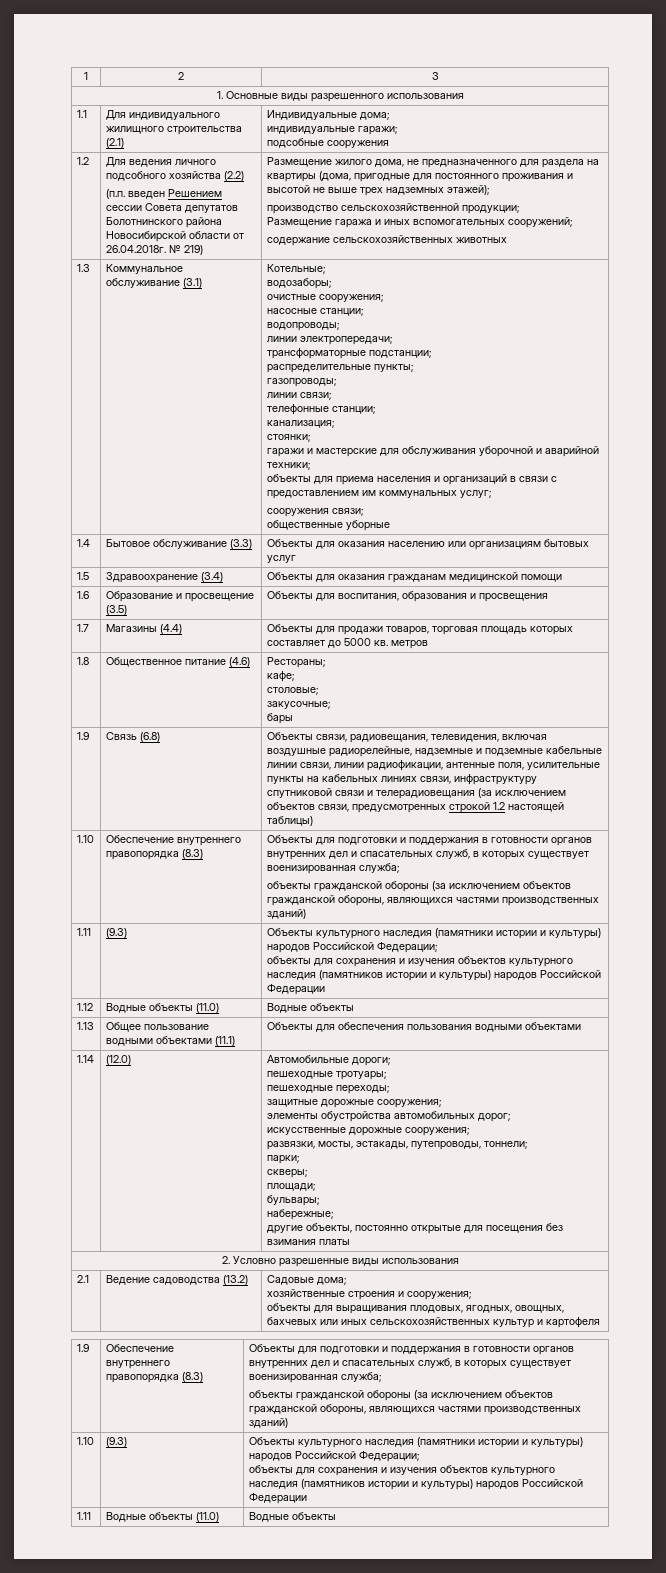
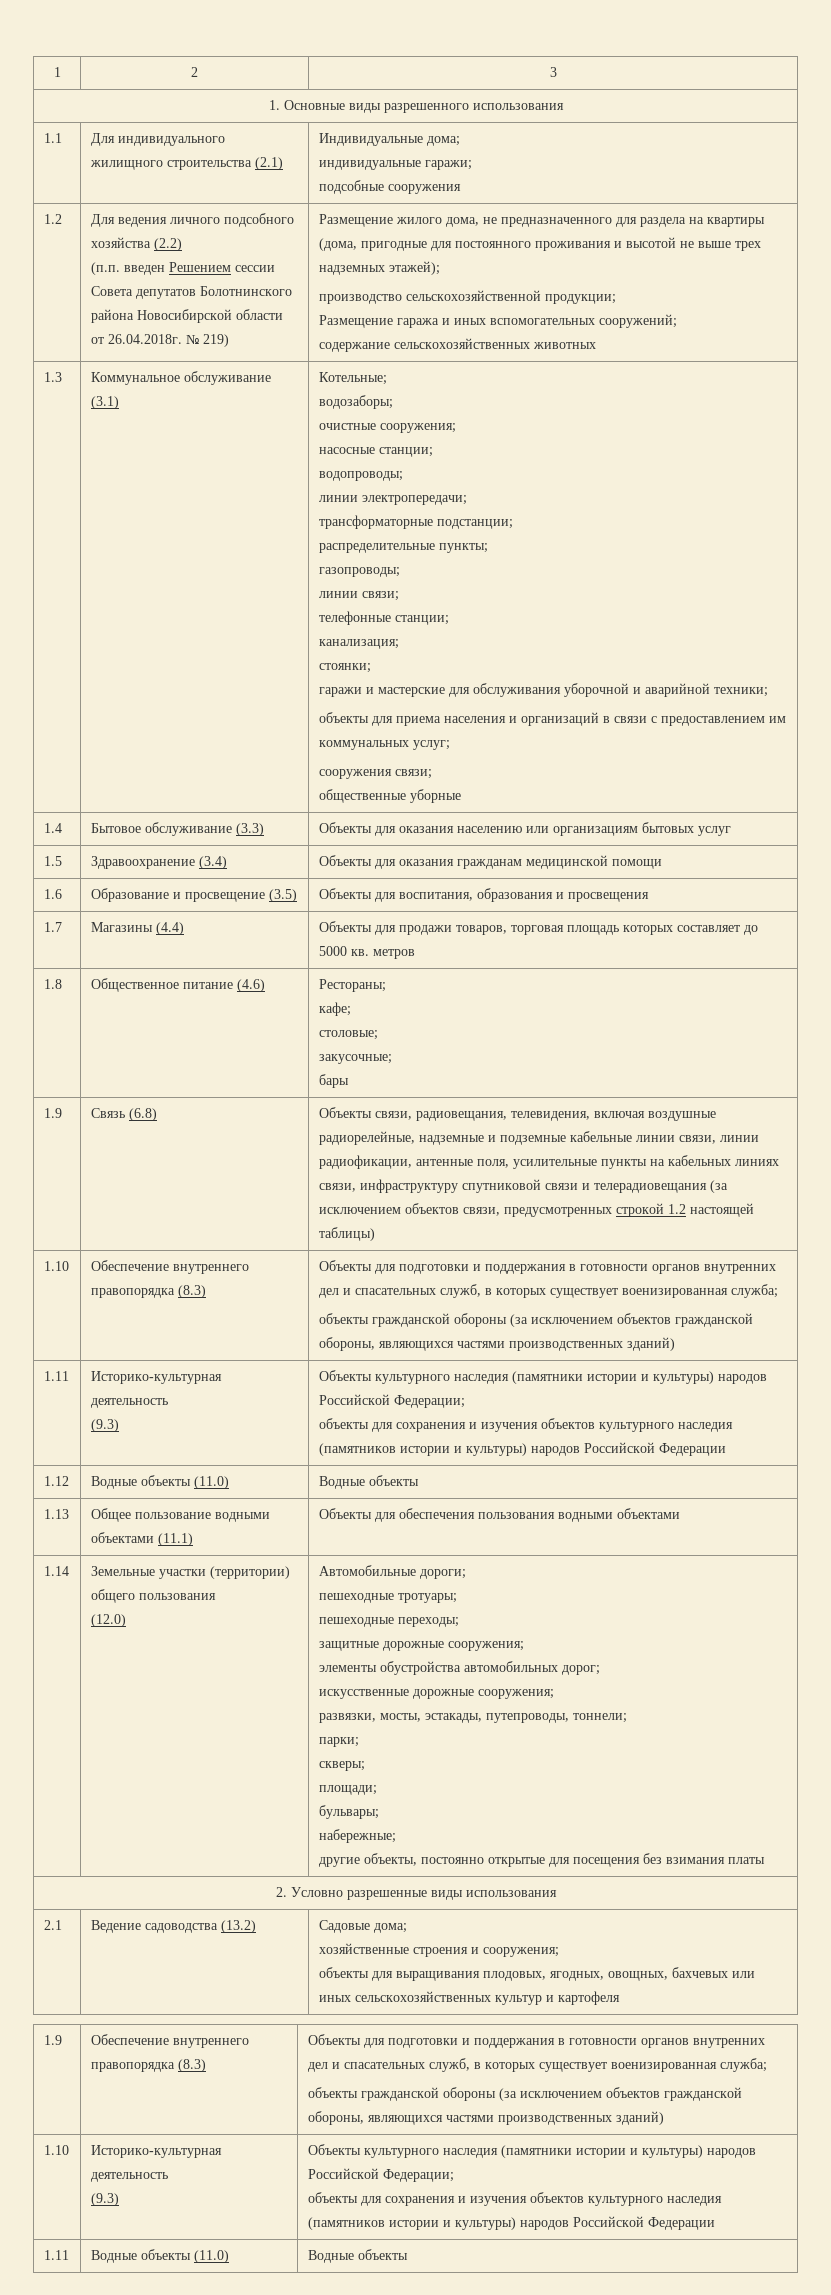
- 1.11 | (9.3) | Объекты культурного наследия (памятники истории и культуры) народов Российской Федерации;
+ 1.11 | Историко-культурная деятельность
+ (9.3) | Объекты культурного наследия (памятники истории и культуры) народов Российской Федерации;
+ Земельные участки (территории) общего пользования
- 1.10 | (9.3) | Объекты культурного наследия (памятники истории и культуры) народов Российской Федерации;
+ 1.10 | Историко-культурная деятельность
+ (9.3) | Объекты культурного наследия (памятники истории и культуры) народов Российской Федерации;

